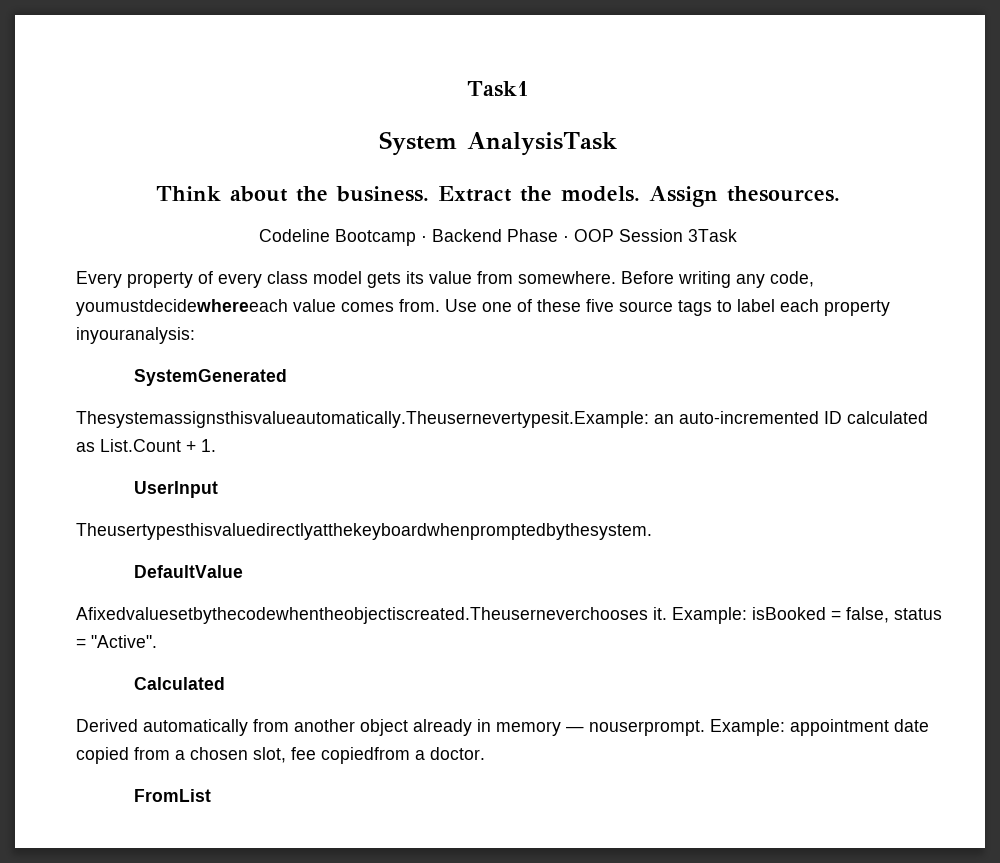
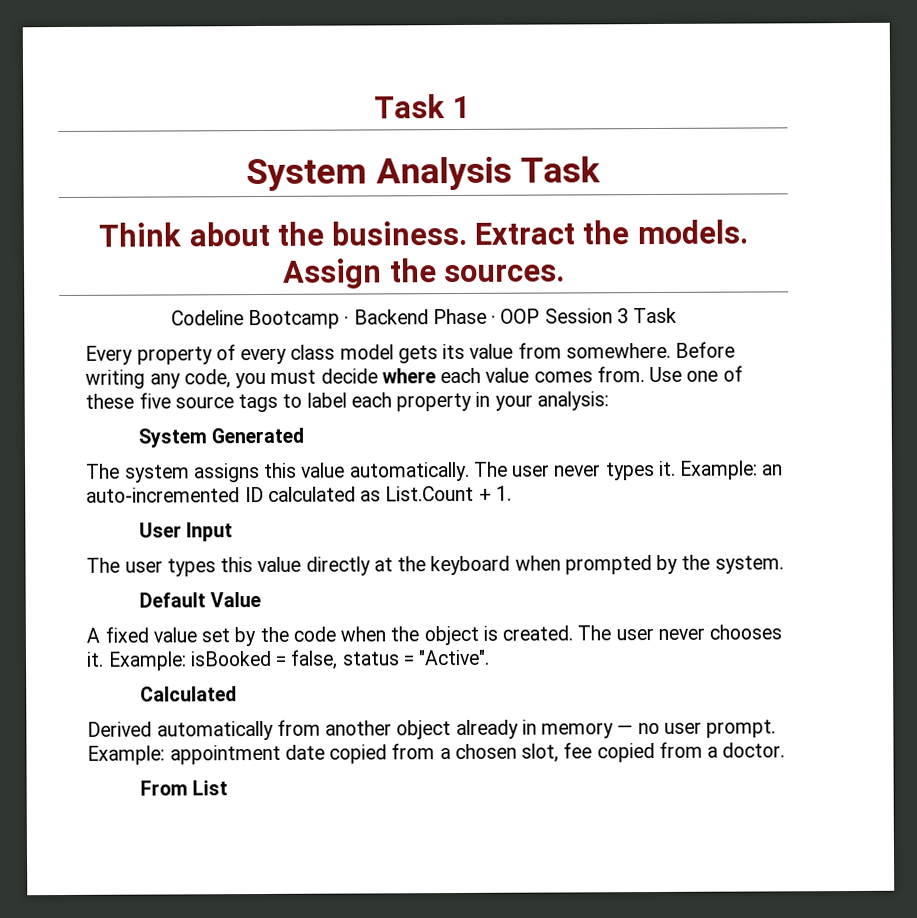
- Task1
- System AnalysisTask
+ Task 1
+ System Analysis Task
- Assign thesources.
+ Assign the sources.
- Codeline Bootcamp · Backend Phase · OOP Session 3Task
+ Codeline Bootcamp · Backend Phase · OOP Session 3 Task
- Before writing any code, youmustdecidewhereeach value comes from.
+ Before writing any code, you must decide where each value comes from.
- Use one of these five source tags to label each property inyouranalysis:
- SystemGenerated
- Thesystemassignsthisvalueautomatically.Theusernevertypesit.Example: an auto-incremented ID calculated as List.Count + 1.
+ Use one of these five source tags to label each property in your analysis:
+ System Generated
+ The system assigns this value automatically. The user never types it. Example: an auto-incremented ID calculated as List.Count + 1.
- UserInput
- Theusertypesthisvaluedirectlyatthekeyboardwhenpromptedbythesystem.
- DefaultValue
- Afixedvaluesetbythecodewhentheobjectiscreated.Theuserneverchooses it.
+ User Input
+ The user types this value directly at the keyboard when prompted by the system.
+ Default Value
+ A fixed value set by the code when the object is created. The user never chooses it.
- Derived automatically from another object already in memory — nouserprompt.
+ Derived automatically from another object already in memory — no user prompt.
- Example: appointment date copied from a chosen slot, fee copiedfrom a doctor.
+ Example: appointment date copied from a chosen slot, fee copied from a doctor.
- FromList
+ From List

